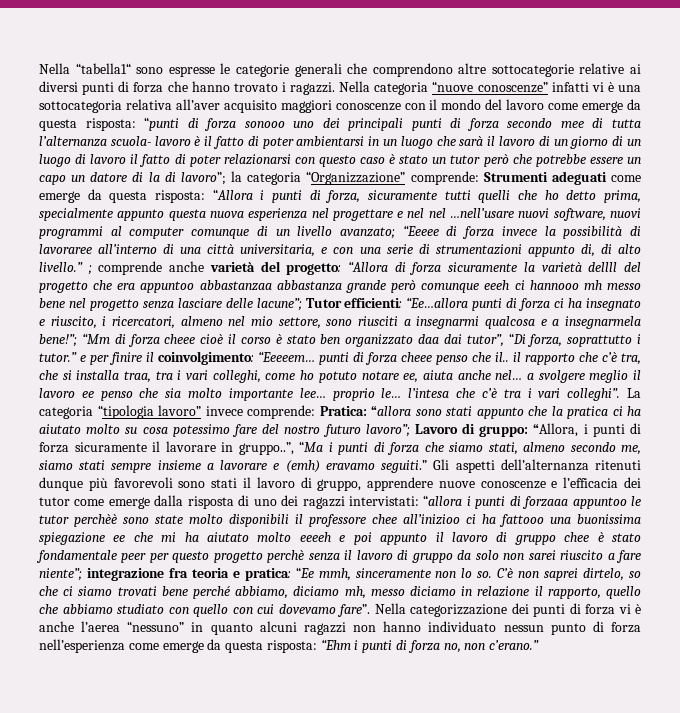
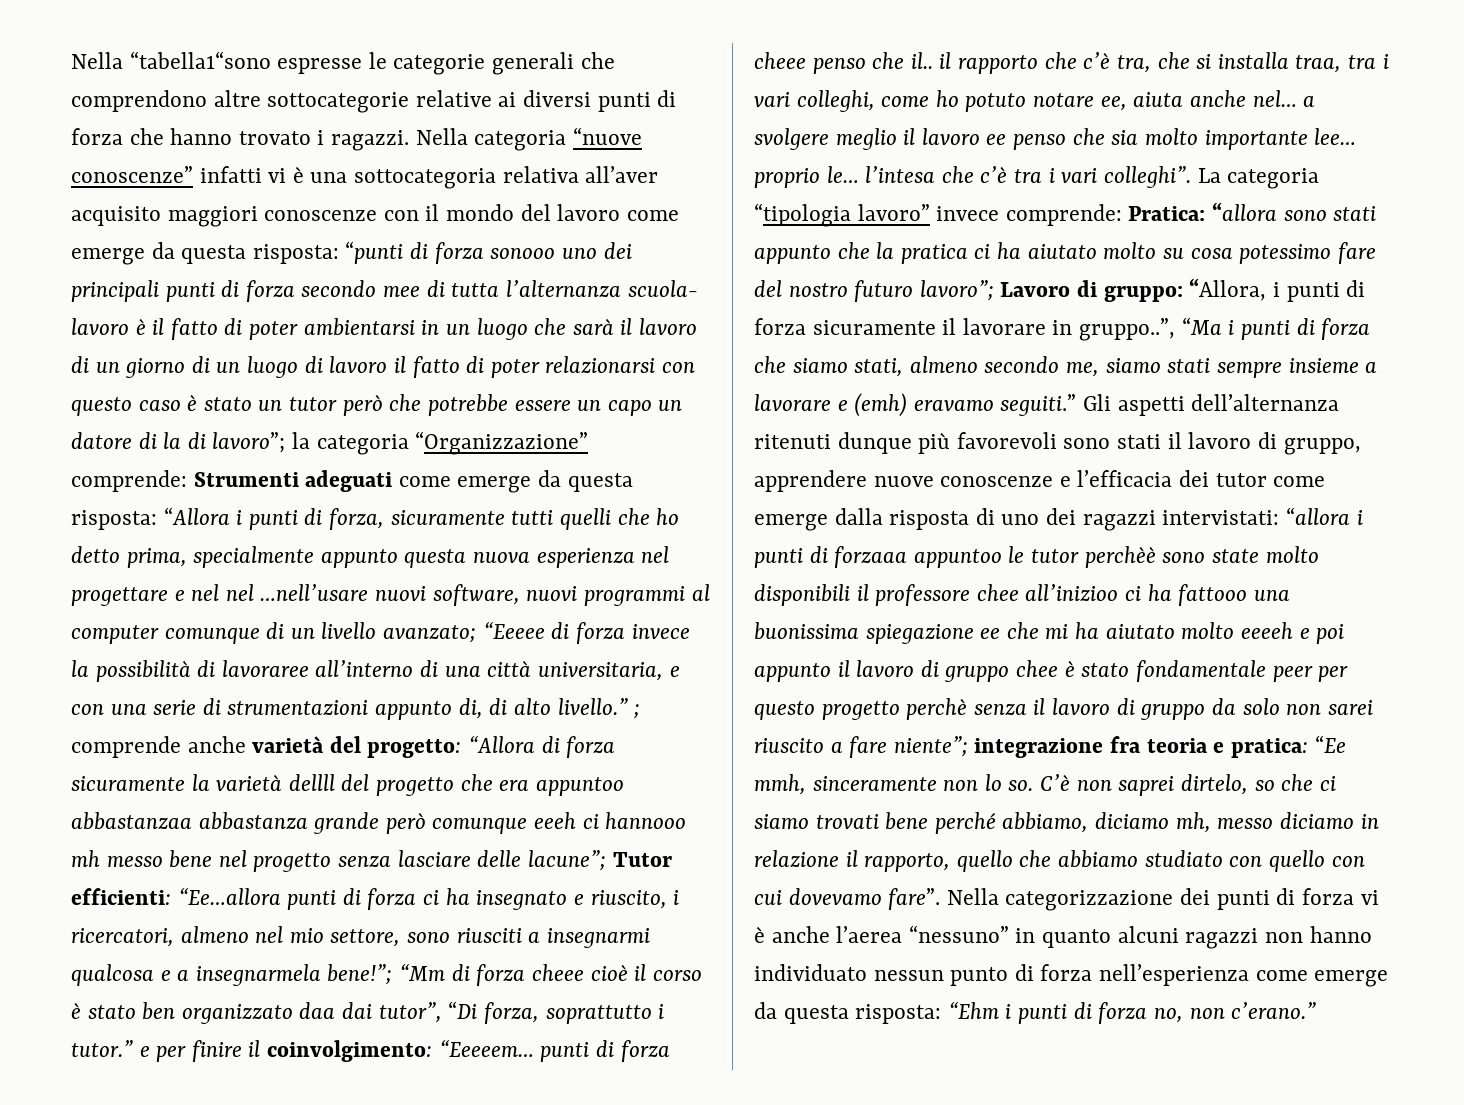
- Nella “tabella1“ sono espresse le categorie generali che comprendono altre sottocategorie relative ai diversi punti di forza che hanno trovato i ragazzi.
+ Nella “tabella1“sono espresse le categorie generali che comprendono altre sottocategorie relative ai diversi punti di forza che hanno trovato i ragazzi.

